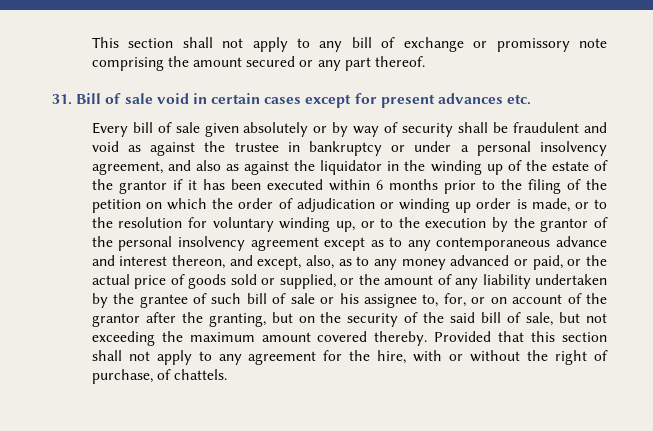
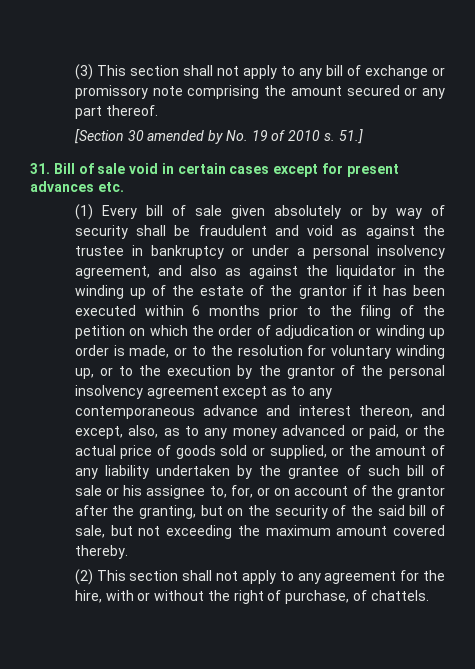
- This section shall not apply to any bill of exchange or promissory note comprising the amount secured or any part thereof.
+ (3) This section shall not apply to any bill of exchange or promissory note comprising the amount secured or any part thereof.
+ [Section 30 amended by No. 19 of 2010 s. 51.]
- Every bill of sale given absolutely or by way of security shall be fraudulent and void as against the trustee in bankruptcy or under a personal insolvency agreement, and also as against the liquidator in the winding up of the estate of the grantor if it has been executed within 6 months prior to the filing of the petition on which the order of adjudication or winding up order is made, or to the resolution for voluntary winding up, or to the execution by the grantor of the personal insolvency agreement except as to any contemporaneous advance and interest thereon, and except, also, as to any money advanced or paid, or the actual price of goods sold or supplied, or the amount of any liability undertaken by the grantee of such bill of sale or his assignee to, for, or on account of the grantor after the granting, but on the security of the said bill of sale, but not exceeding the maximum amount covered thereby. Provided that this section shall not apply to any agreement for the hire, with or without the right of purchase, of chattels.
+ (1) Every bill of sale given absolutely or by way of security shall be fraudulent and void as against the trustee in bankruptcy or under a personal insolvency agreement, and also as against the liquidator in the winding up of the estate of the grantor if it has been executed within 6 months prior to the filing of the petition on which the order of adjudication or winding up order is made, or to the resolution for voluntary winding up, or to the execution by the grantor of the personal insolvency agreement except as to any contemporaneous advance and interest thereon, and except, also, as to any money advanced or paid, or the actual price of goods sold or supplied, or the amount of any liability undertaken by the grantee of such bill of sale or his assignee to, for, or on account of the grantor after the granting, but on the security of the said bill of sale, but not exceeding the maximum amount covered thereby.
+ (2) This section shall not apply to any agreement for the hire, with or without the right of purchase, of chattels.

